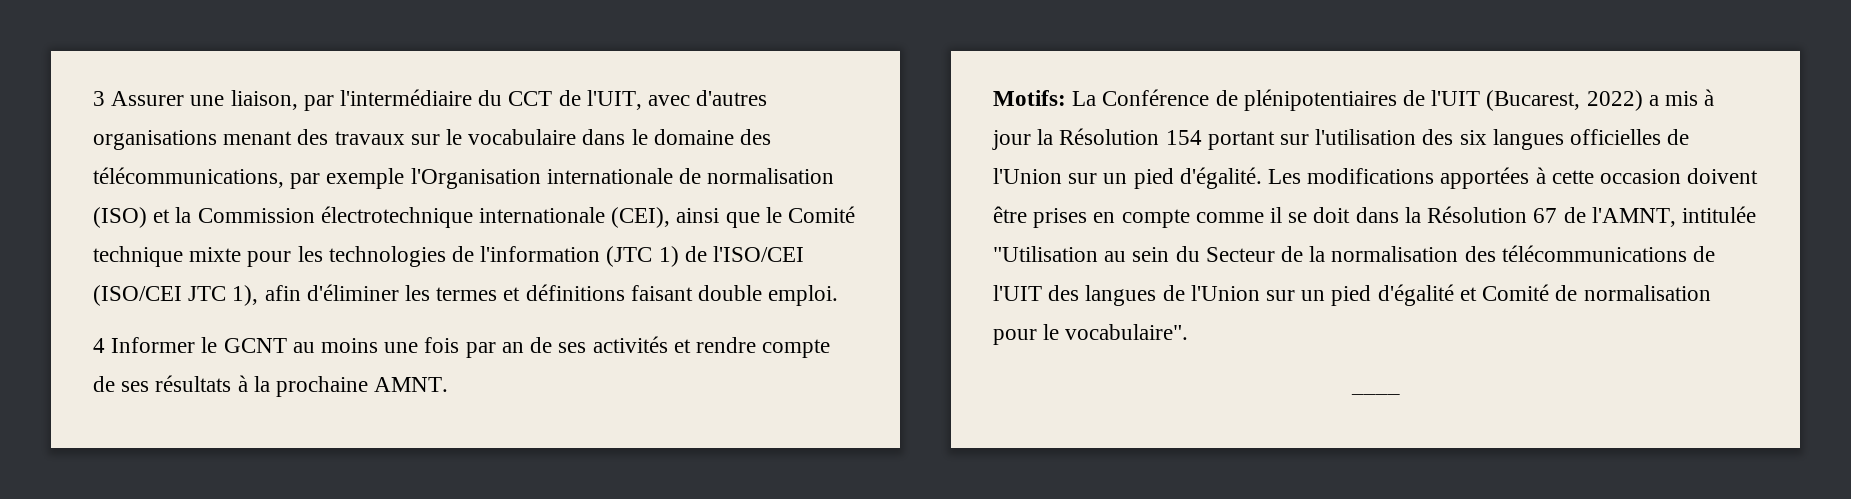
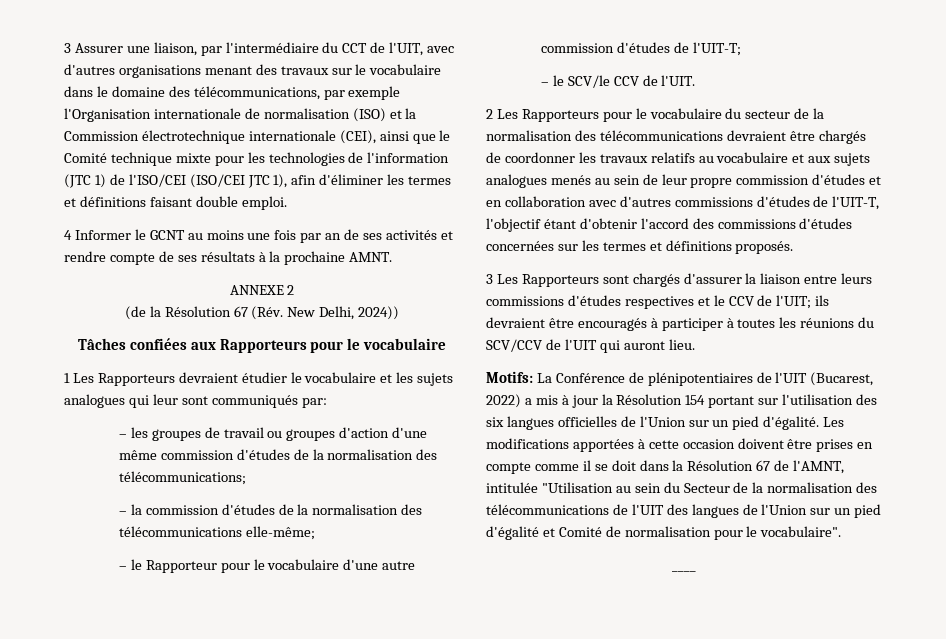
+ ANNEXE 2
+ (de la Résolution 67 (Rév. New Delhi, 2024))
+ Tâches confiées aux Rapporteurs pour le vocabulaire
+ 1 Les Rapporteurs devraient étudier le vocabulaire et les sujets analogues qui leur sont communiqués par:
+ – les groupes de travail ou groupes d'action d'une même commission d'études de la normalisation des télécommunications;
+ – la commission d'études de la normalisation des télécommunications elle-même;
+ – le Rapporteur pour le vocabulaire d'une autre commission d'études de l'UIT-T;
+ – le SCV/le CCV de l'UIT.
+ 2 Les Rapporteurs pour le vocabulaire du secteur de la normalisation des télécommunications devraient être chargés de coordonner les travaux relatifs au vocabulaire et aux sujets analogues menés au sein de leur propre commission d'études et en collaboration avec d'autres commissions d'études de l'UIT-T, l'objectif étant d'obtenir l'accord des commissions d'études concernées sur les termes et définitions proposés.
+ 3 Les Rapporteurs sont chargés d'assurer la liaison entre leurs commissions d'études respectives et le CCV de l'UIT; ils devraient être encouragés à participer à toutes les réunions du SCV/CCV de l'UIT qui auront lieu.

